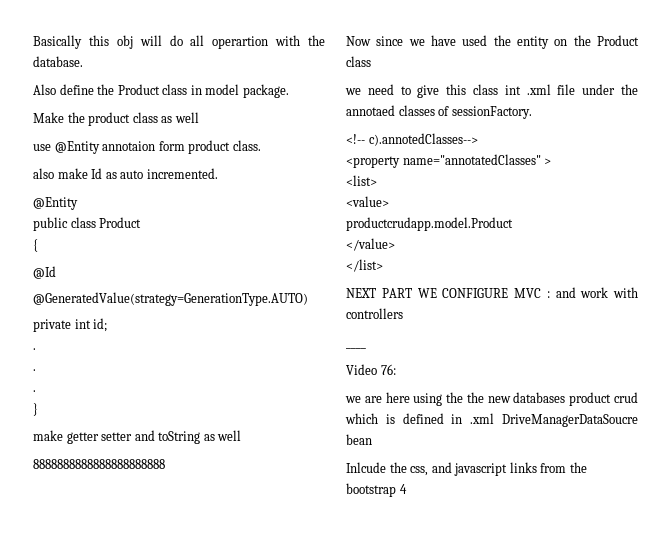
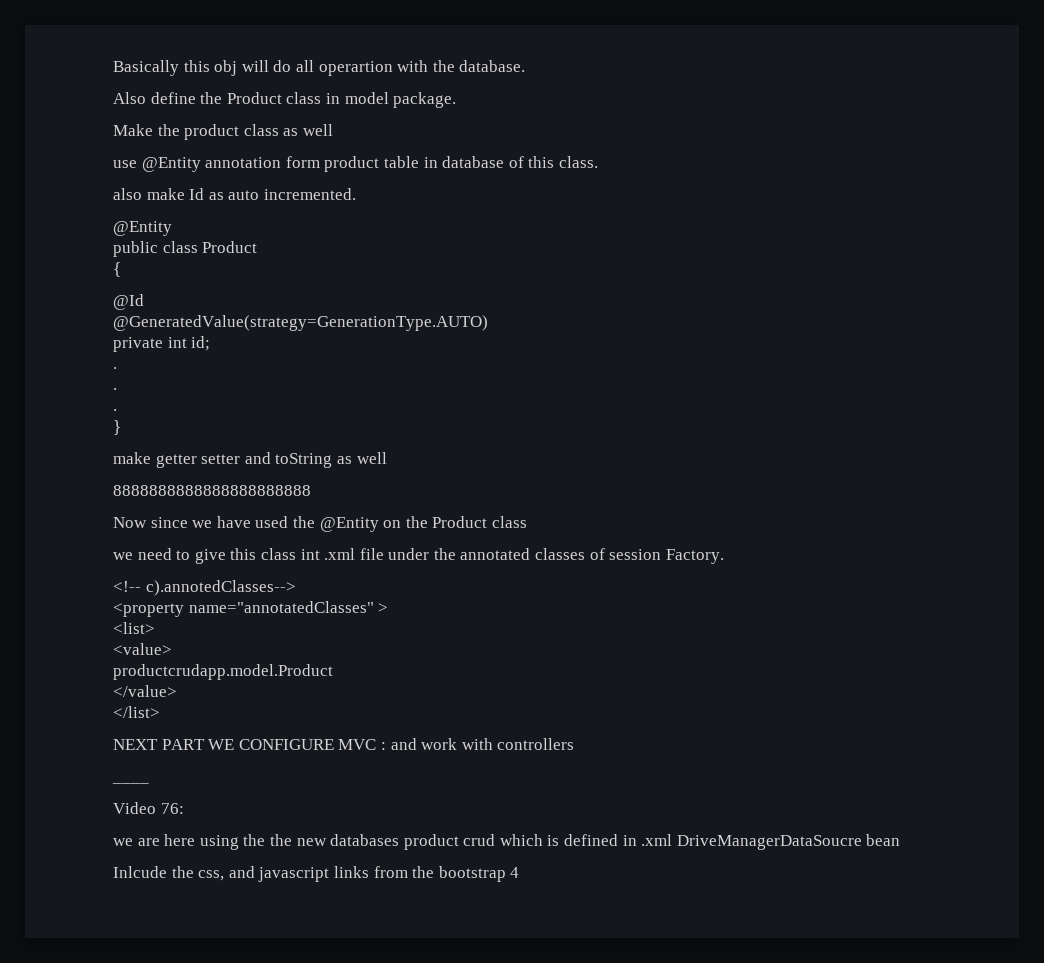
- use @Entity annotaion form product class.
+ use @Entity annotation form product table in database of this class.
- Now since we have used the entity on the Product class
+ Now since we have used the @Entity on the Product class
- we need to give this class int .xml file under the annotaed classes of sessionFactory.
+ we need to give this class int .xml file under the annotated classes of session Factory.

